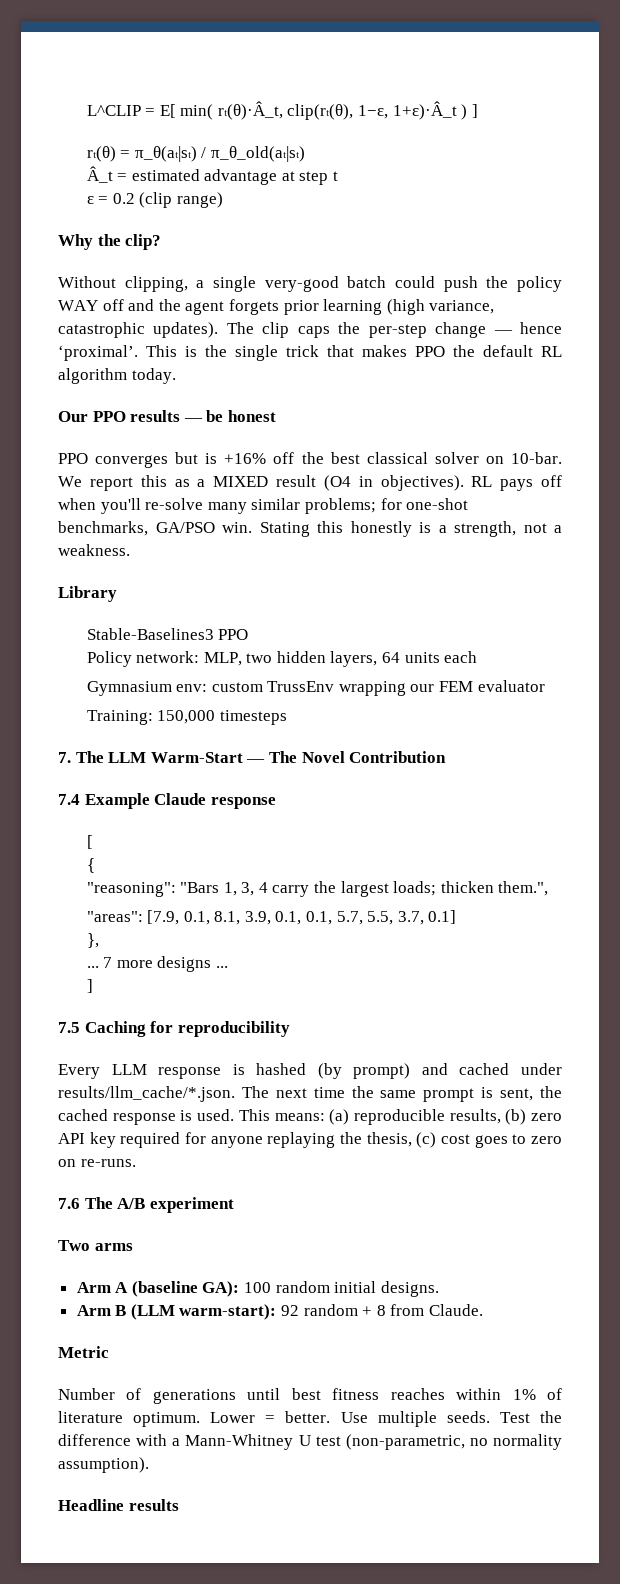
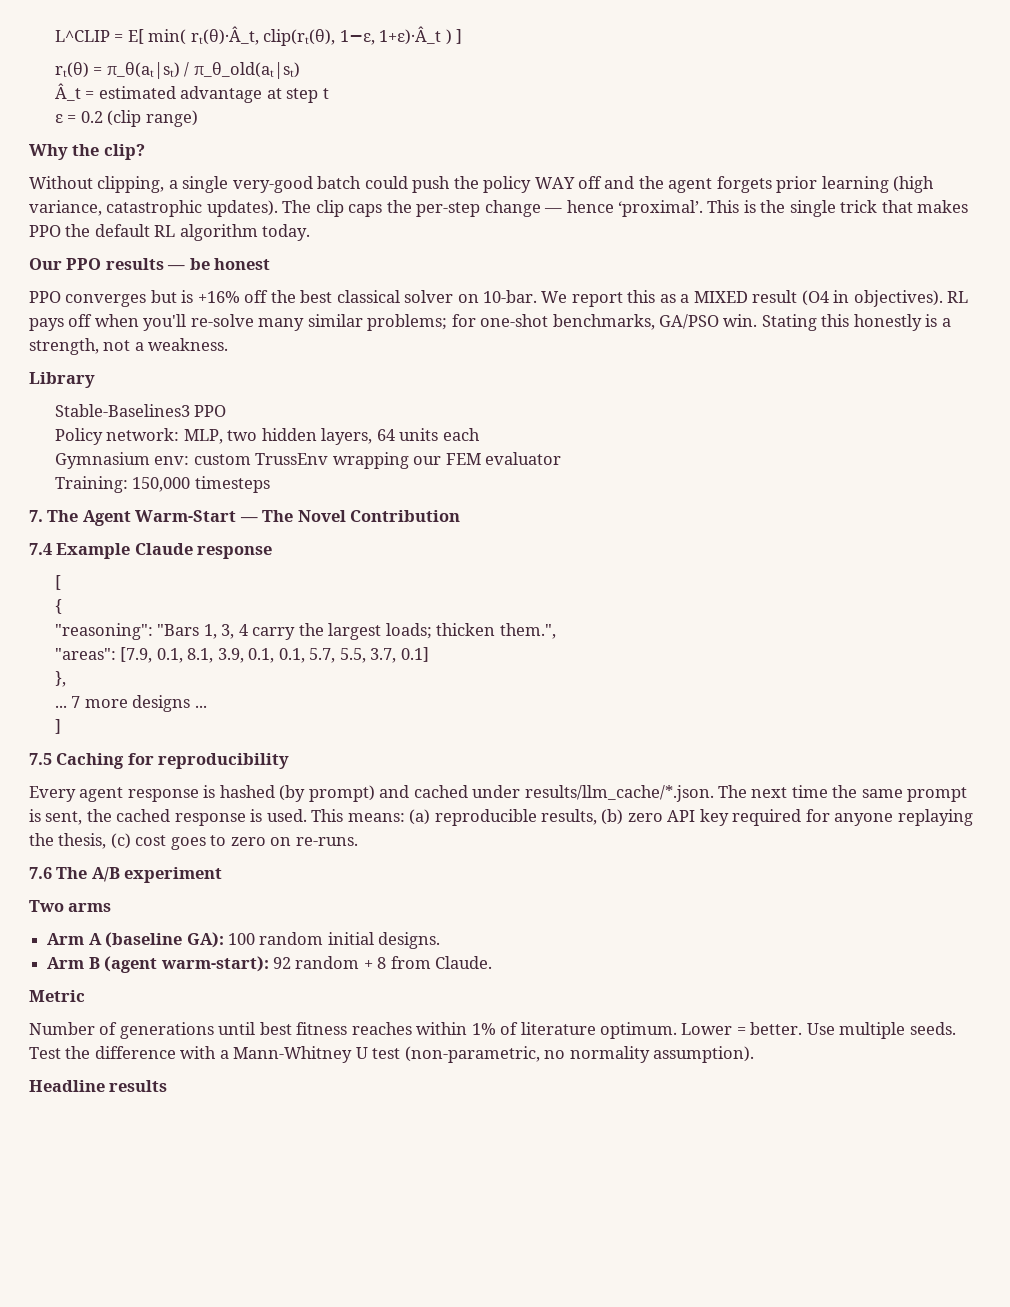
- 7. The LLM Warm-Start — The Novel Contribution
+ 7. The Agent Warm-Start — The Novel Contribution
- Every LLM response is hashed (by prompt) and cached under results/llm_cache/*.json. The next time the same prompt is sent, the cached response is used.
+ Every agent response is hashed (by prompt) and cached under results/llm_cache/*.json. The next time the same prompt is sent, the cached response is used.
- Arm B (LLM warm-start): 92 random + 8 from Claude.
+ Arm B (agent warm-start): 92 random + 8 from Claude.

